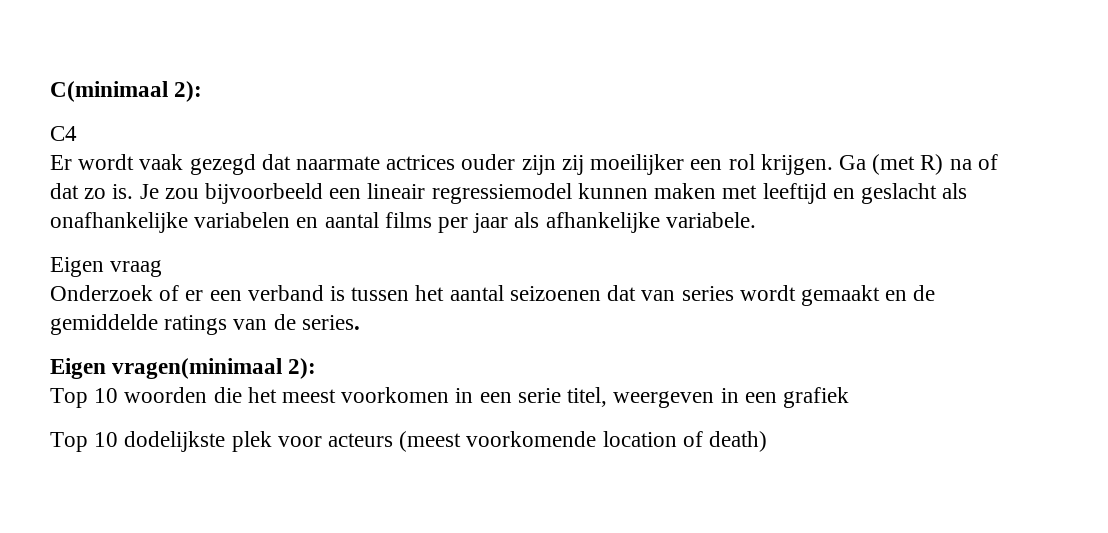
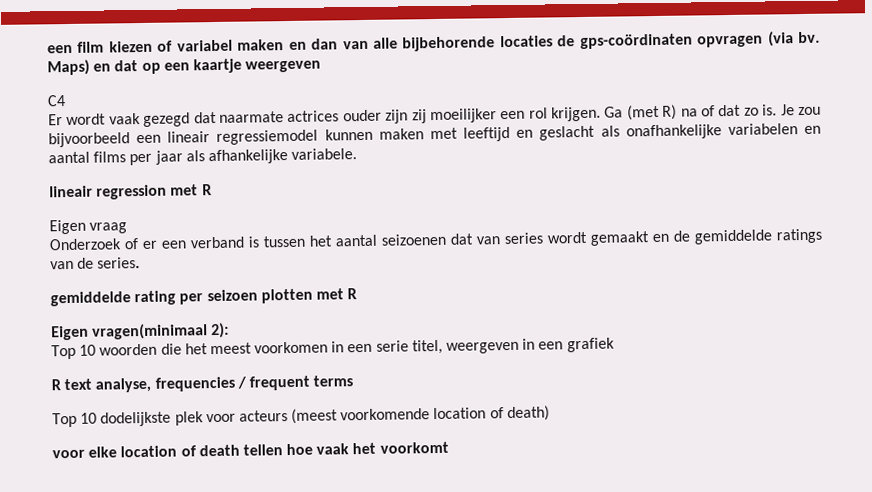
- C(minimaal 2):
+ een film kiezen of variabel maken en dan van alle bijbehorende locaties de gps-coördinaten opvragen (via bv. Maps) en dat op een kaartje weergeven
+ lineair regression met R
+ gemiddelde rating per seizoen plotten met R
+ R text analyse, frequencies / frequent terms
+ voor elke location of death tellen hoe vaak het voorkomt

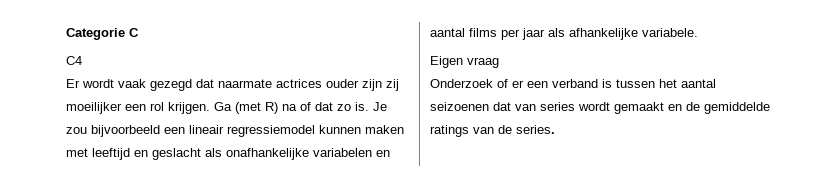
- een film kiezen of variabel maken en dan van alle bijbehorende locaties de gps-coördinaten opvragen (via bv. Maps) en dat op een kaartje weergeven
+ Categorie C
- lineair regression met R
- gemiddelde rating per seizoen plotten met R
- Eigen vragen(minimaal 2):
- Top 10 woorden die het meest voorkomen in een serie titel, weergeven in een grafiek
- R text analyse, frequencies / frequent terms
- Top 10 dodelijkste plek voor acteurs (meest voorkomende location of death)
- voor elke location of death tellen hoe vaak het voorkomt

